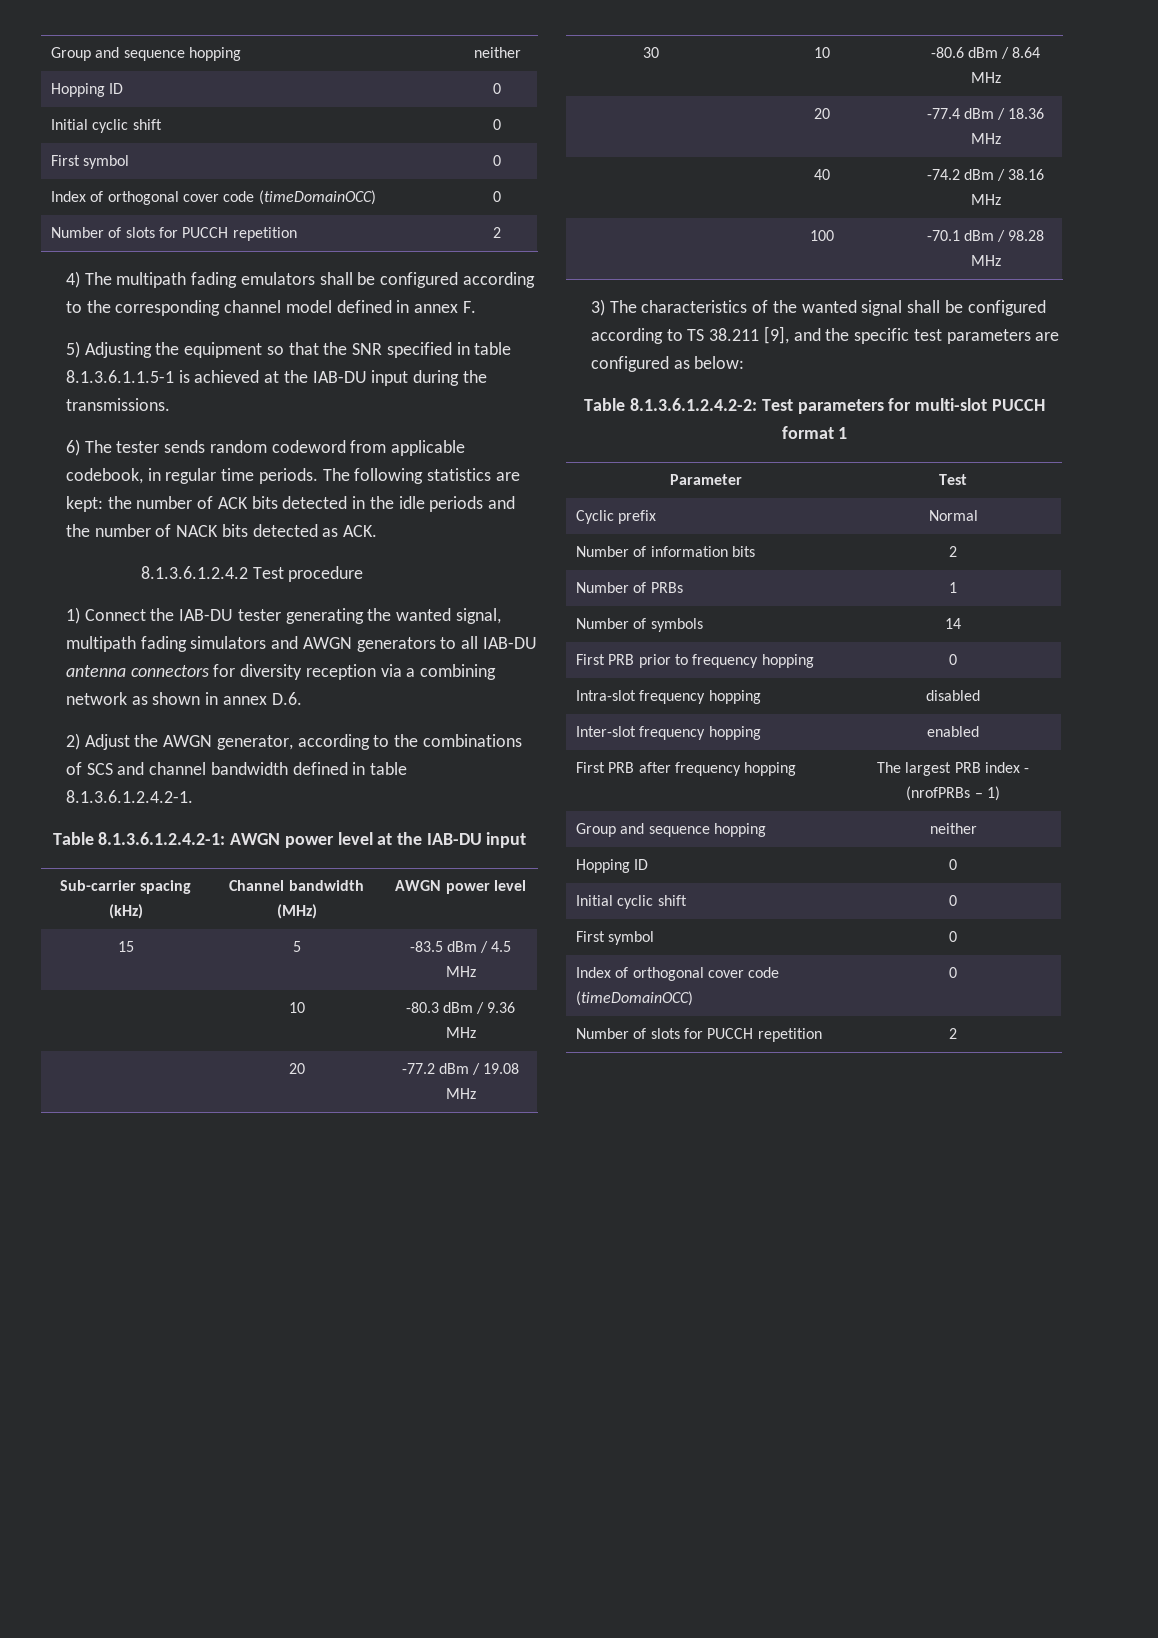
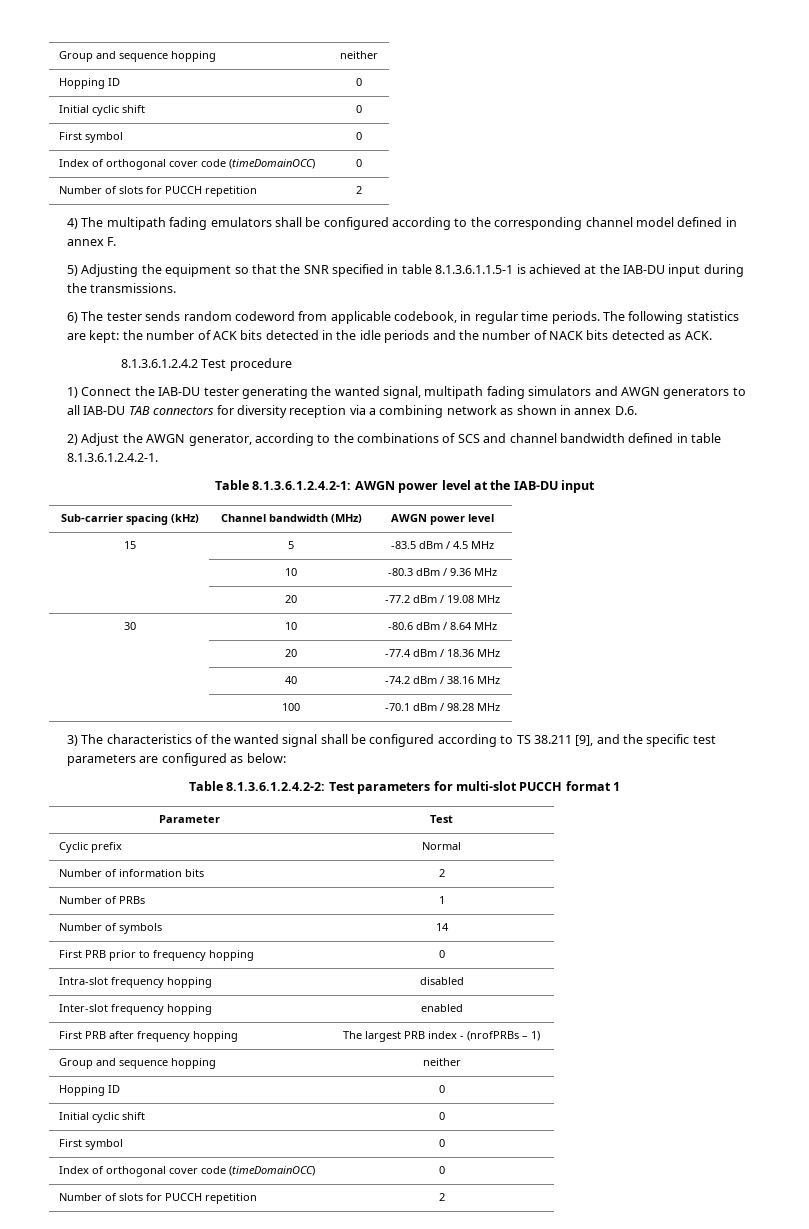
- 1) Connect the IAB-DU tester generating the wanted signal, multipath fading simulators and AWGN generators to all IAB-DU antenna connectors for diversity reception via a combining network as shown in annex D.6.
+ 1) Connect the IAB-DU tester generating the wanted signal, multipath fading simulators and AWGN generators to all IAB-DU TAB connectors for diversity reception via a combining network as shown in annex D.6.

